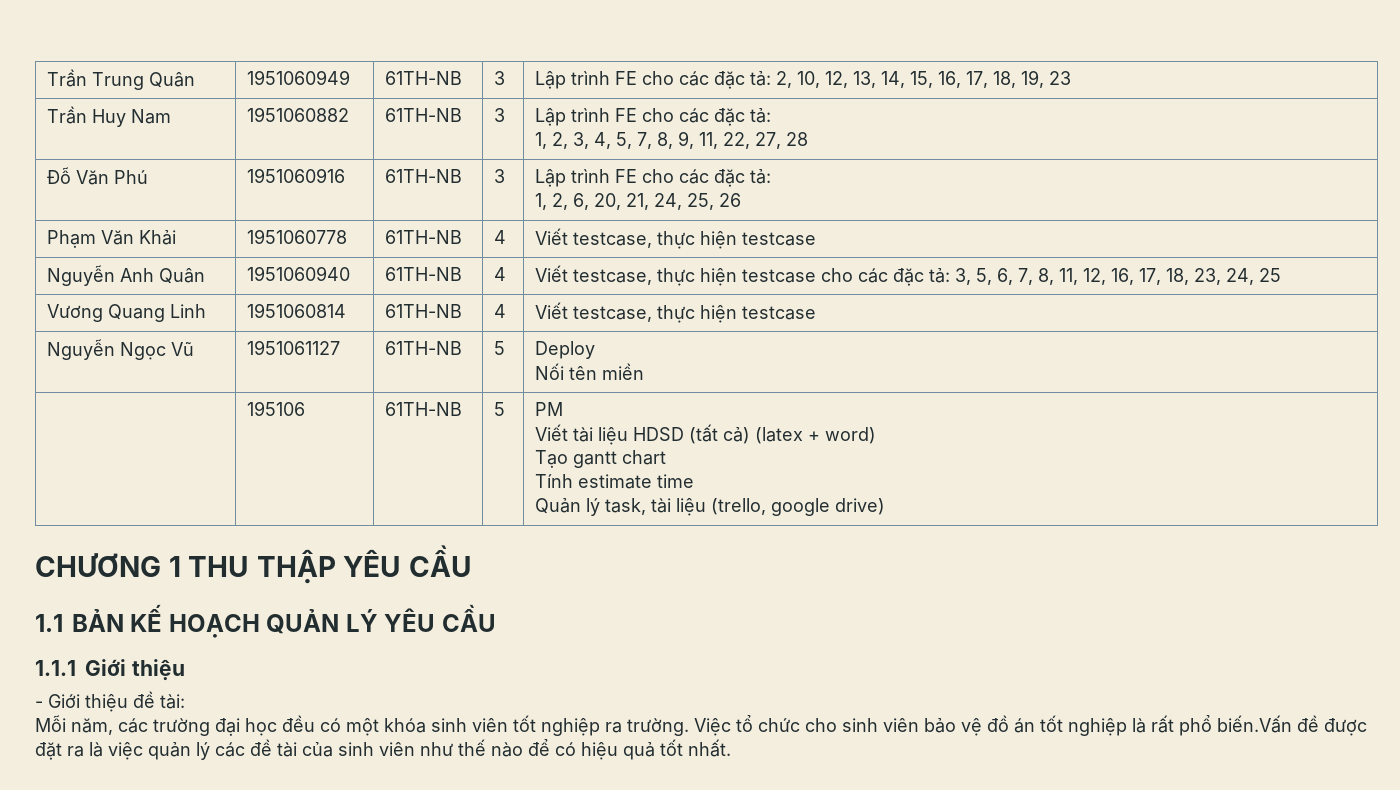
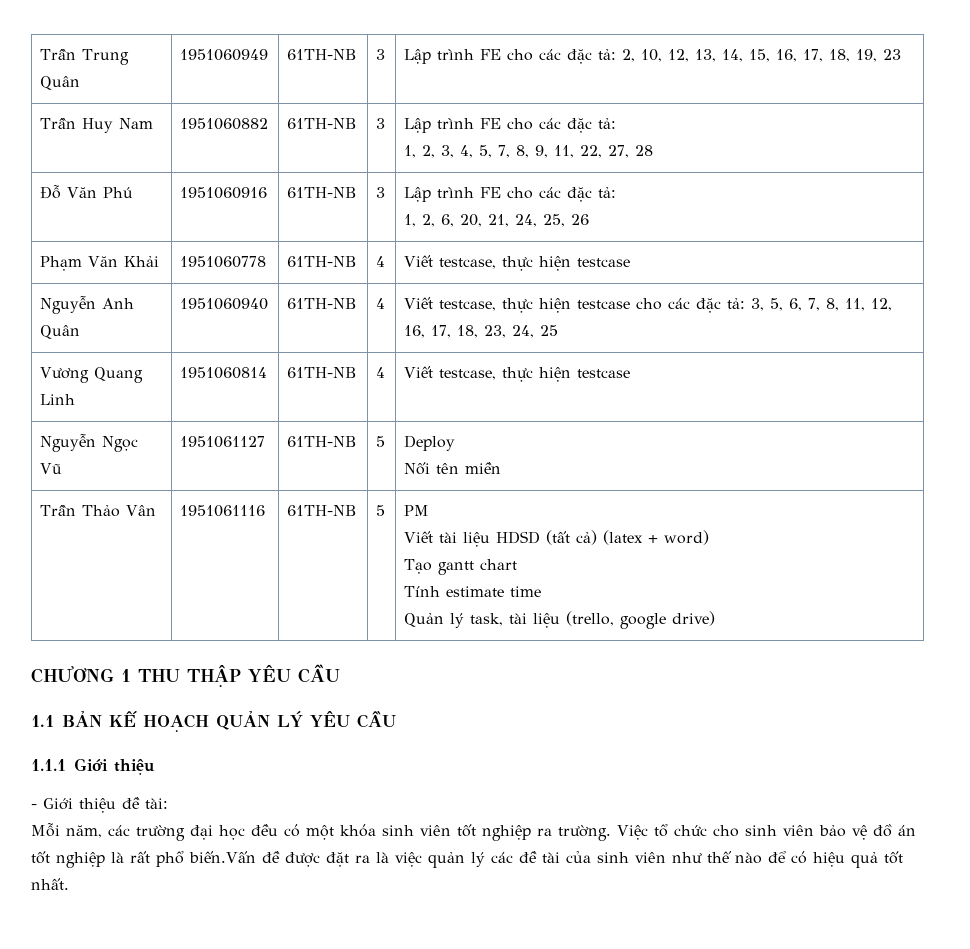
- | 195106 | 61TH-NB | 5 | PM
+ Trần Thảo Vân | 1951061116 | 61TH-NB | 5 | PM

